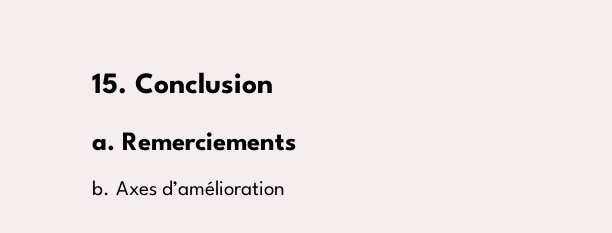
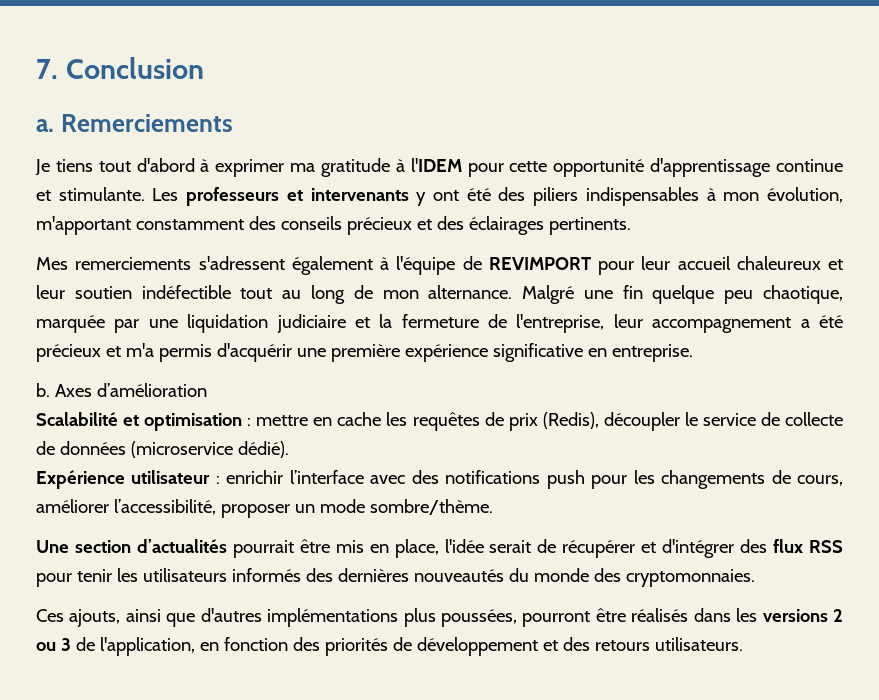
- 15. Conclusion
+ 7. Conclusion
+ Je tiens tout d'abord à exprimer ma gratitude à l'IDEM pour cette opportunité d'apprentissage continue et stimulante. Les professeurs et intervenants y ont été des piliers indispensables à mon évolution, m'apportant constamment des conseils précieux et des éclairages pertinents.
+ Mes remerciements s'adressent également à l'équipe de REVIMPORT pour leur accueil chaleureux et leur soutien indéfectible tout au long de mon alternance. Malgré une fin quelque peu chaotique, marquée par une liquidation judiciaire et la fermeture de l'entreprise, leur accompagnement a été précieux et m'a permis d'acquérir une première expérience significative en entreprise.
  b. Axes d’amélioration
+ Scalabilité et optimisation : mettre en cache les requêtes de prix (Redis), découpler le service de collecte de données (microservice dédié).
+ Expérience utilisateur : enrichir l’interface avec des notifications push pour les changements de cours, améliorer l’accessibilité, proposer un mode sombre/thème.
+ Une section d’actualités pourrait être mis en place, l'idée serait de récupérer et d'intégrer des flux RSS pour tenir les utilisateurs informés des dernières nouveautés du monde des cryptomonnaies.
+ Ces ajouts, ainsi que d'autres implémentations plus poussées, pourront être réalisés dans les versions 2 ou 3 de l'application, en fonction des priorités de développement et des retours utilisateurs.

